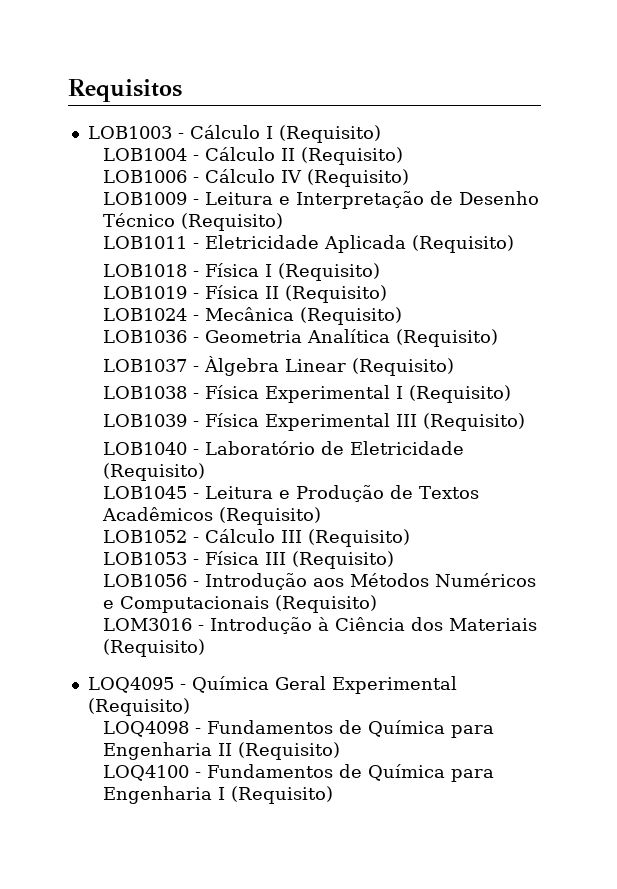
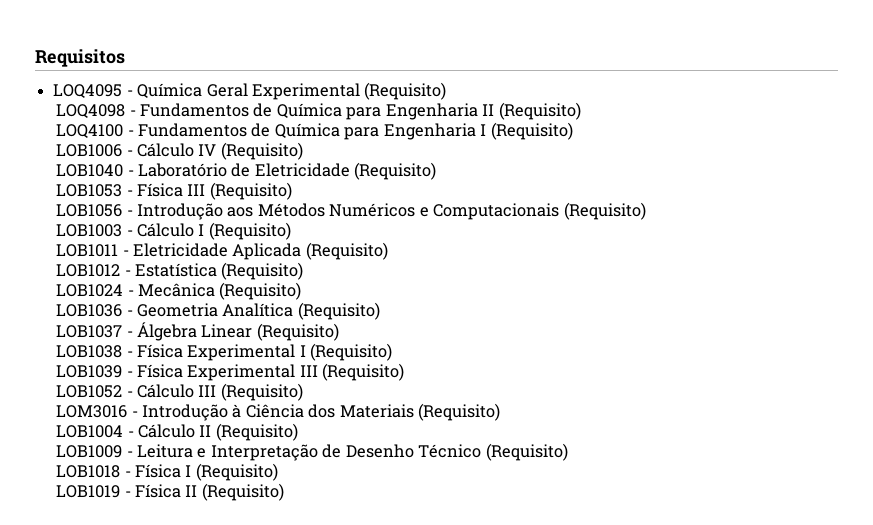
- LOB1003 - Cálculo I (Requisito)
- LOB1004 - Cálculo II (Requisito)
- LOB1006 - Cálculo IV (Requisito)
- LOB1009 - Leitura e Interpretação de Desenho Técnico (Requisito)
- LOB1011 - Eletricidade Aplicada (Requisito)
- LOB1018 - Física I (Requisito)
- LOB1019 - Física II (Requisito)
- LOB1024 - Mecânica (Requisito)
- LOB1036 - Geometria Analítica (Requisito)
- LOB1037 - Àlgebra Linear (Requisito)
- LOB1038 - Física Experimental I (Requisito)
- LOB1039 - Física Experimental III (Requisito)
- LOB1040 - Laboratório de Eletricidade (Requisito)
- LOB1045 - Leitura e Produção de Textos Acadêmicos (Requisito)
- LOB1052 - Cálculo III (Requisito)
- LOB1053 - Física III (Requisito)
- LOB1056 - Introdução aos Métodos Numéricos e Computacionais (Requisito)
- LOM3016 - Introdução à Ciência dos Materiais (Requisito)
+ LOB1006 - Cálculo IV (Requisito)
+ LOB1040 - Laboratório de Eletricidade (Requisito)
+ LOB1053 - Física III (Requisito)
+ LOB1056 - Introdução aos Métodos Numéricos e Computacionais (Requisito)
+ LOB1003 - Cálculo I (Requisito)
+ LOB1011 - Eletricidade Aplicada (Requisito)
+ LOB1012 - Estatística (Requisito)
+ LOB1024 - Mecânica (Requisito)
+ LOB1036 - Geometria Analítica (Requisito)
+ LOB1037 - Álgebra Linear (Requisito)
+ LOB1038 - Física Experimental I (Requisito)
+ LOB1039 - Física Experimental III (Requisito)
+ LOB1052 - Cálculo III (Requisito)
+ LOM3016 - Introdução à Ciência dos Materiais (Requisito)
+ LOB1004 - Cálculo II (Requisito)
+ LOB1009 - Leitura e Interpretação de Desenho Técnico (Requisito)
+ LOB1018 - Física I (Requisito)
+ LOB1019 - Física II (Requisito)

